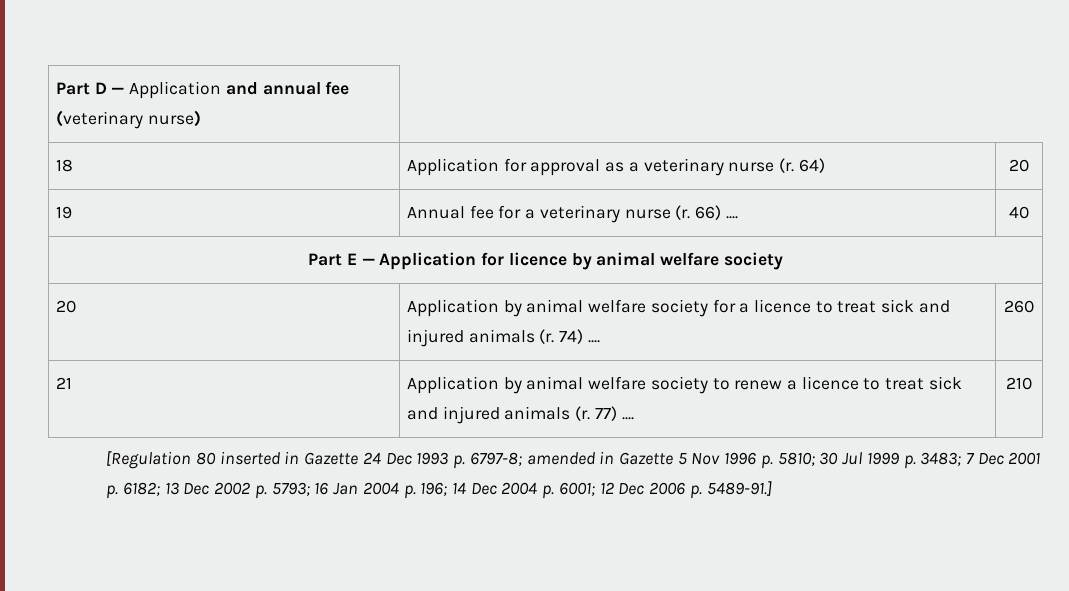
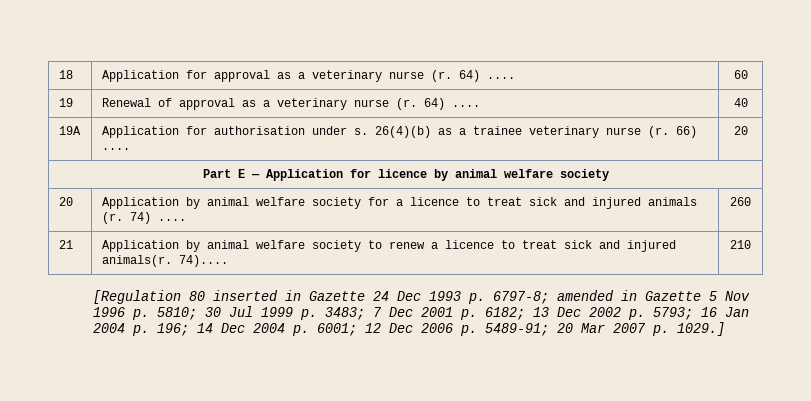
- Part D — Application and annual fee (veterinary nurse)
- 18 | Application for approval as a veterinary nurse (r. 64) | 20
+ 18 | Application for approval as a veterinary nurse (r. 64) .... | 60
- 19 | Annual fee for a veterinary nurse (r. 66) .... | 40
+ 19 | Renewal of approval as a veterinary nurse (r. 64) .... | 40
+ 19A | Application for authorisation under s. 26(4)(b) as a trainee veterinary nurse (r. 66) .... | 20
- 21 | Application by animal welfare society to renew a licence to treat sick and injured animals (r. 77) .... | 210
+ 21 | Application by animal welfare society to renew a licence to treat sick and injured animals(r. 74).... | 210
- [Regulation 80 inserted in Gazette 24 Dec 1993 p. 6797-8; amended in Gazette 5 Nov 1996 p. 5810; 30 Jul 1999 p. 3483; 7 Dec 2001 p. 6182; 13 Dec 2002 p. 5793; 16 Jan 2004 p. 196; 14 Dec 2004 p. 6001; 12 Dec 2006 p. 5489-91.]
+ [Regulation 80 inserted in Gazette 24 Dec 1993 p. 6797-8; amended in Gazette 5 Nov 1996 p. 5810; 30 Jul 1999 p. 3483; 7 Dec 2001 p. 6182; 13 Dec 2002 p. 5793; 16 Jan 2004 p. 196; 14 Dec 2004 p. 6001; 12 Dec 2006 p. 5489-91; 20 Mar 2007 p. 1029.]

